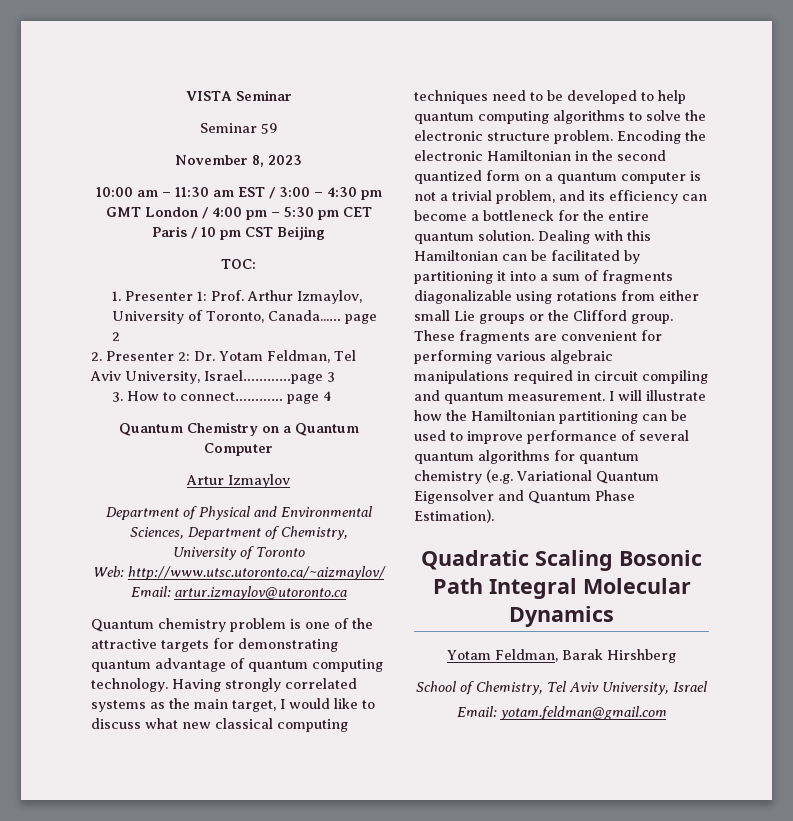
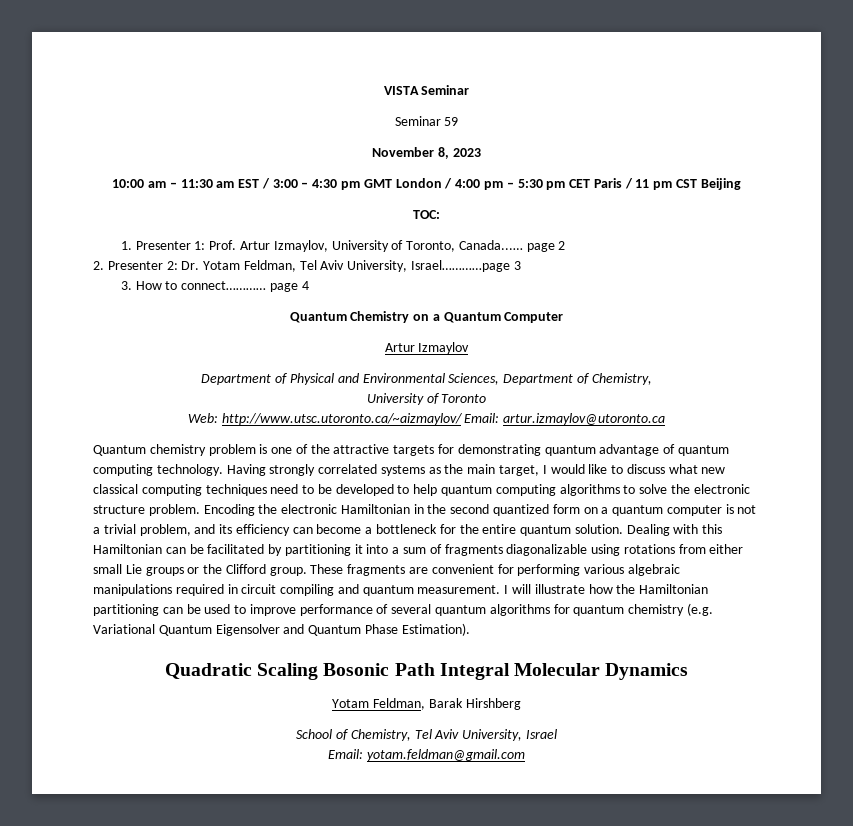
- 10:00 am – 11:30 am EST / 3:00 – 4:30 pm GMT London / 4:00 pm – 5:30 pm CET Paris / 10 pm CST Beijing
+ 10:00 am – 11:30 am EST / 3:00 – 4:30 pm GMT London / 4:00 pm – 5:30 pm CET Paris / 11 pm CST Beijing
- 1. Presenter 1: Prof. Arthur Izmaylov, University of Toronto, Canada...… page 2
+ 1. Presenter 1: Prof. Artur Izmaylov, University of Toronto, Canada...… page 2

